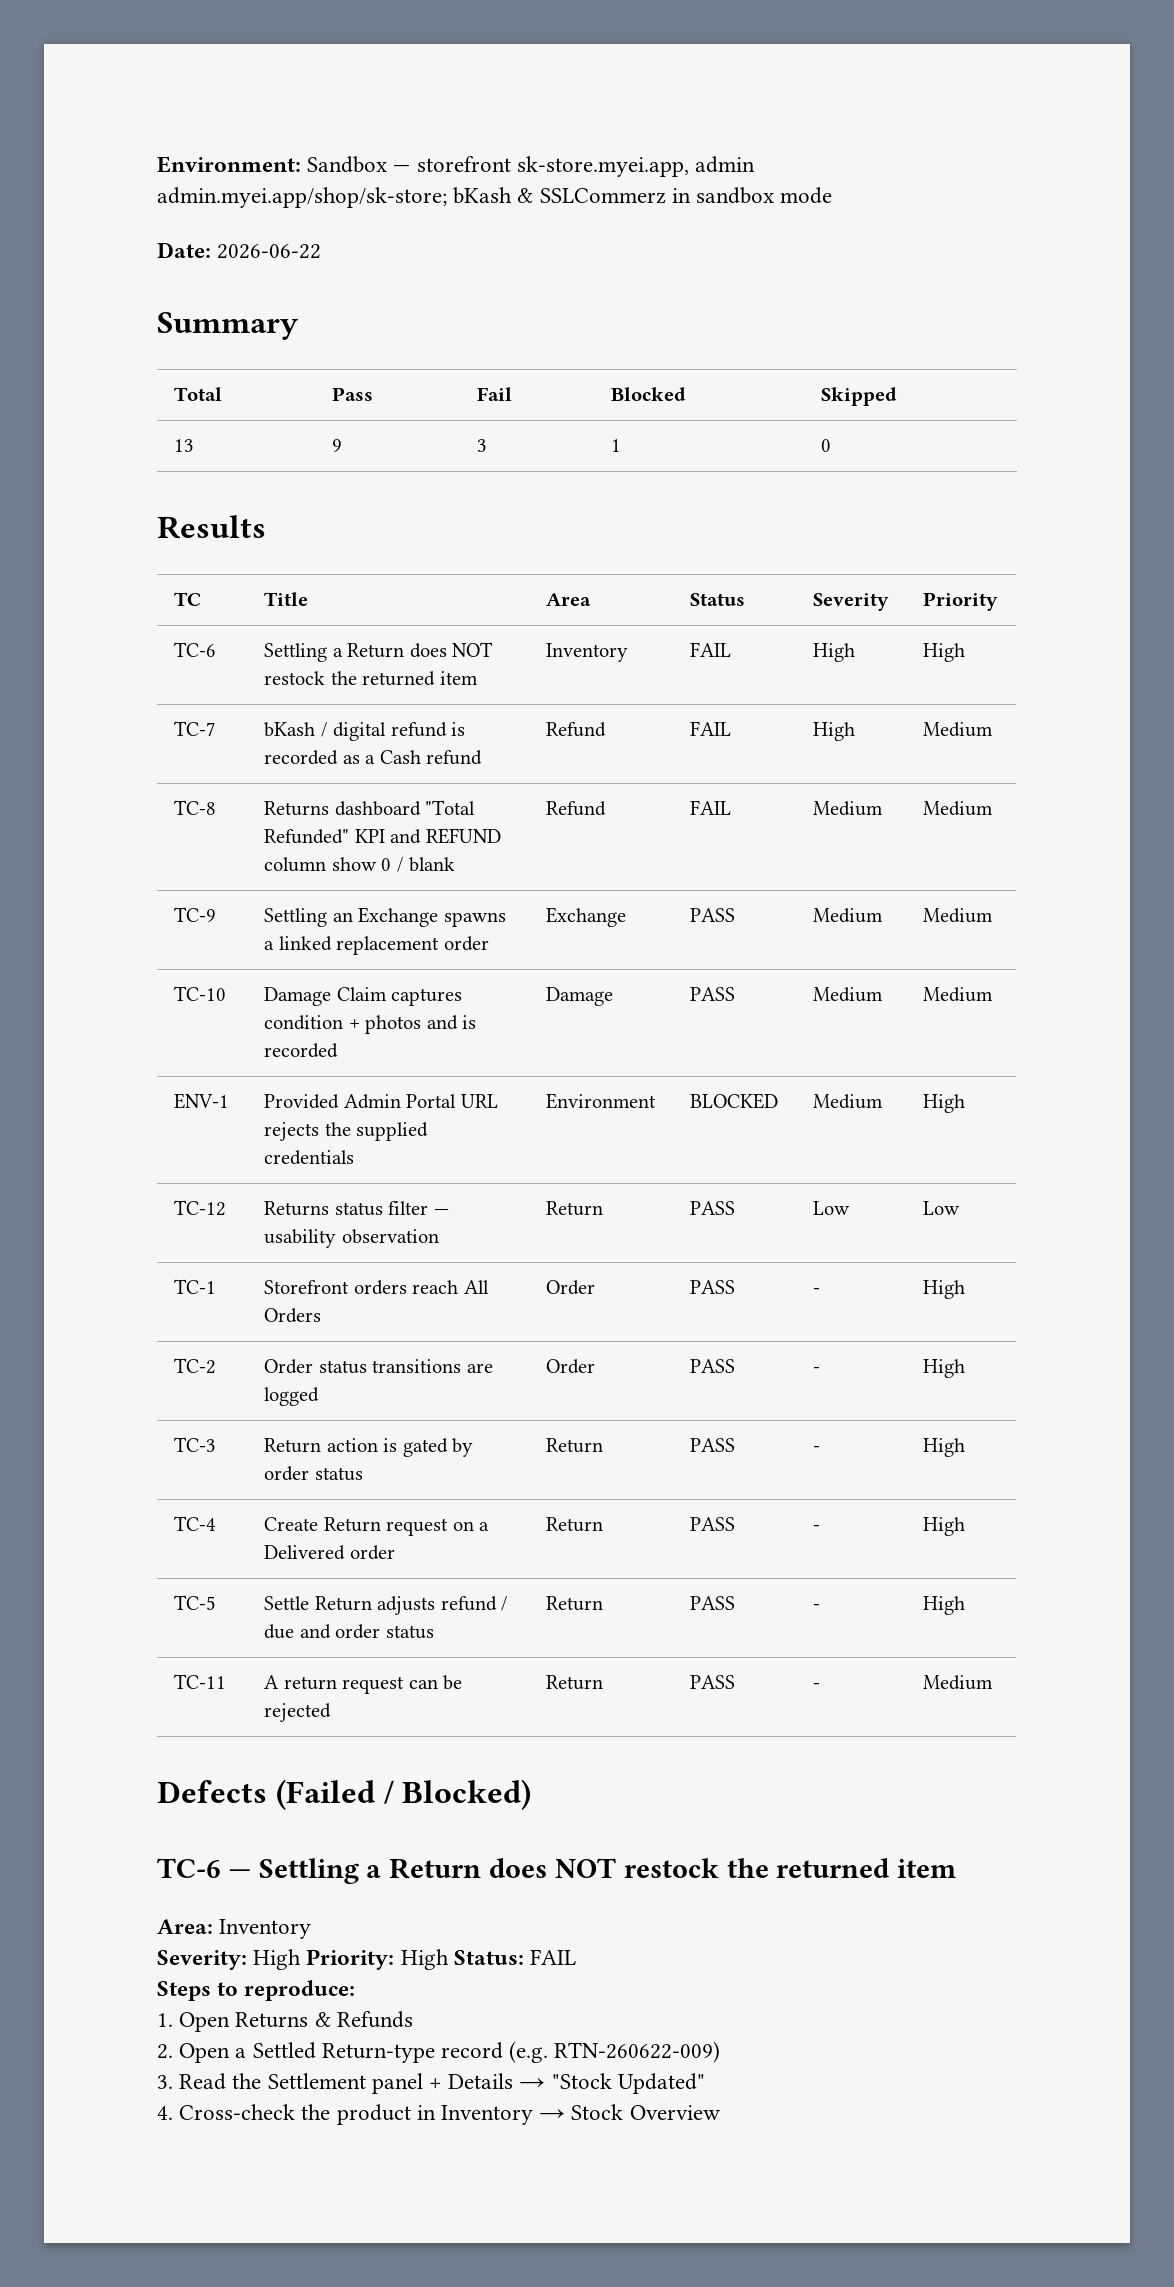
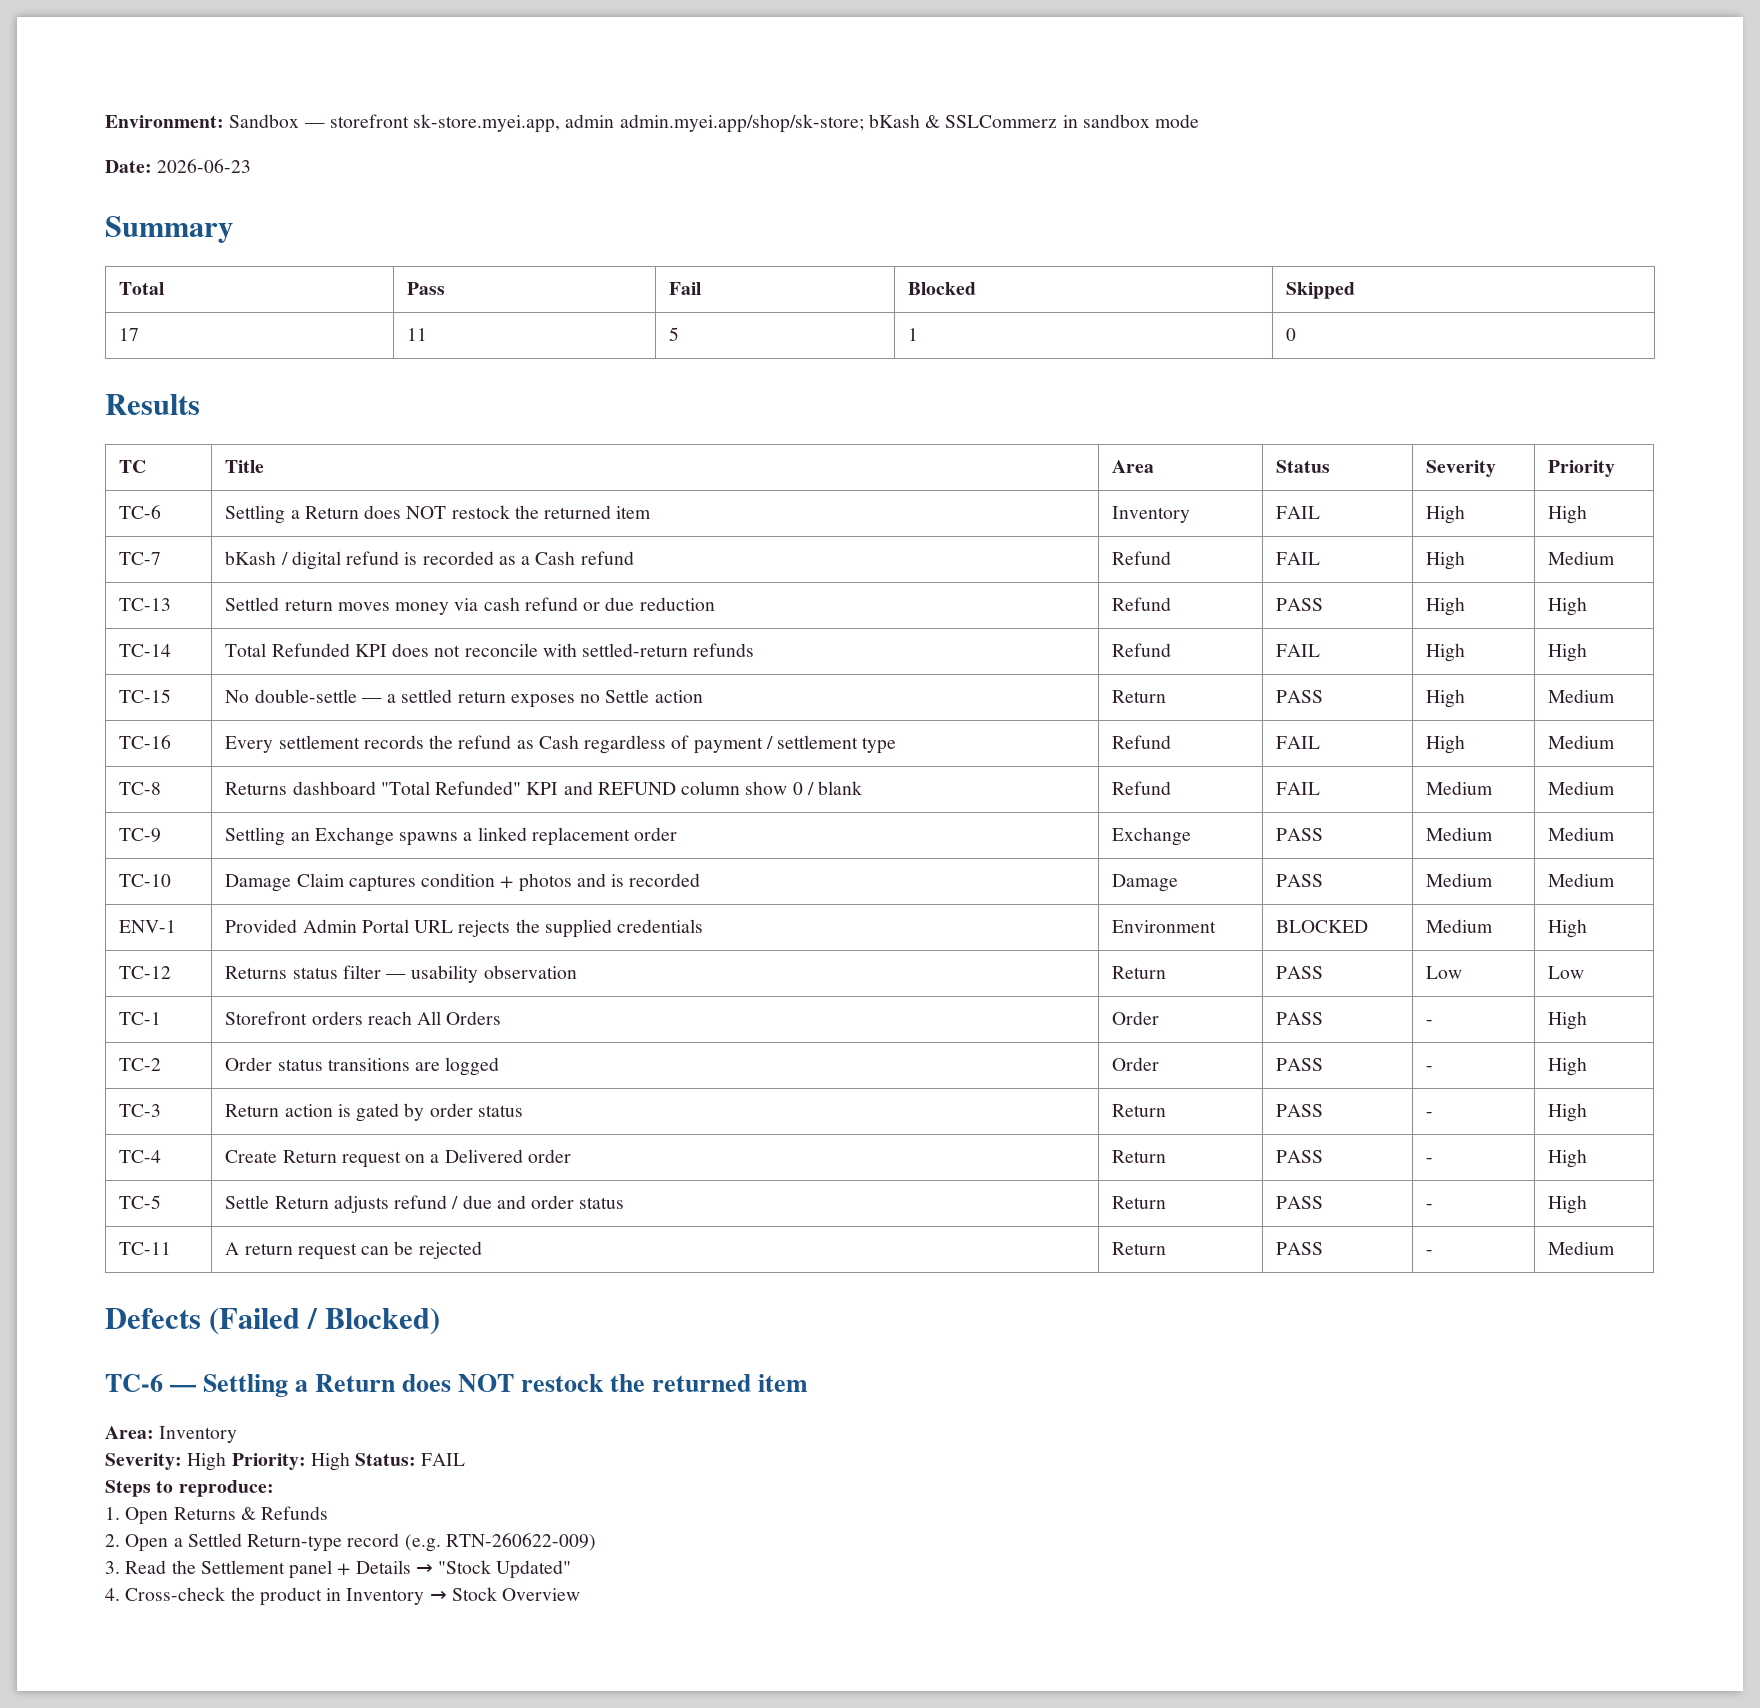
- Date: 2026-06-22
+ Date: 2026-06-23
- 13 | 9 | 3 | 1 | 0
+ 17 | 11 | 5 | 1 | 0
+ TC-13 | Settled return moves money via cash refund or due reduction | Refund | PASS | High | High
+ TC-14 | Total Refunded KPI does not reconcile with settled-return refunds | Refund | FAIL | High | High
+ TC-15 | No double-settle — a settled return exposes no Settle action | Return | PASS | High | Medium
+ TC-16 | Every settlement records the refund as Cash regardless of payment / settlement type | Refund | FAIL | High | Medium

